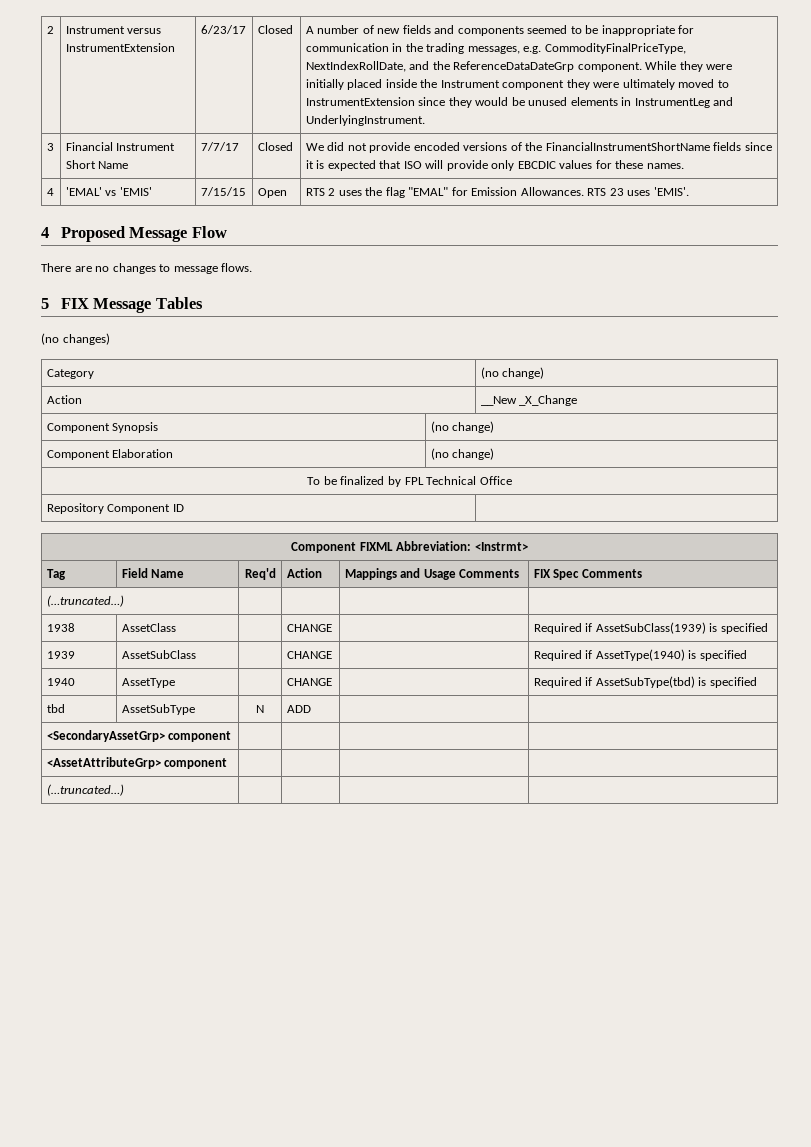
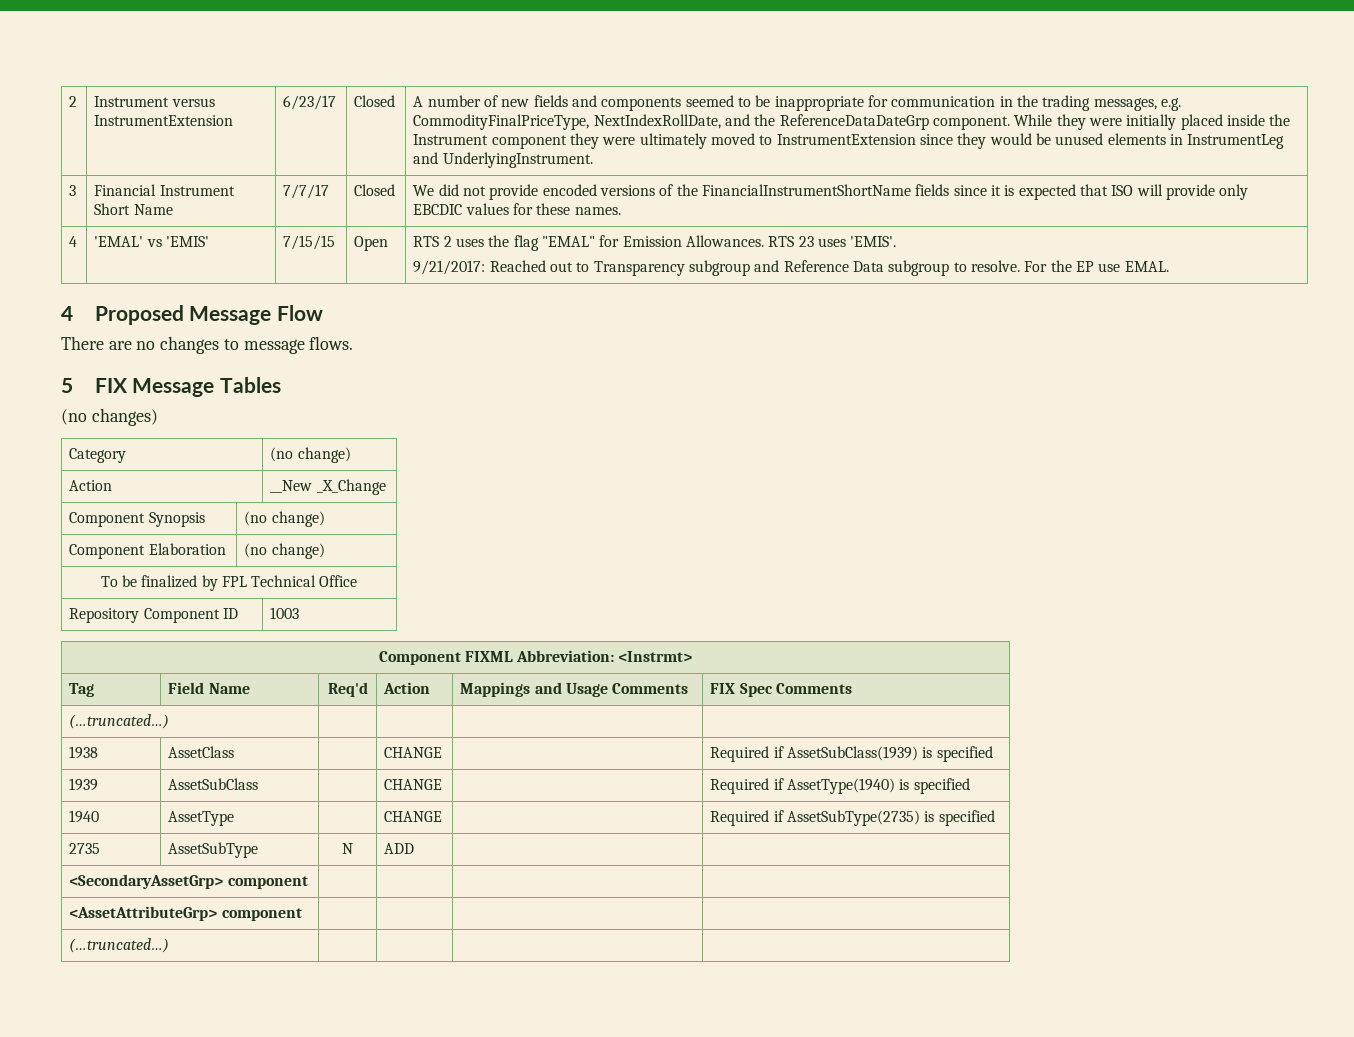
  4 | 'EMAL' vs 'EMIS' | 7/15/15 | Open | RTS 2 uses the flag "EMAL" for Emission Allowances. RTS 23 uses 'EMIS'.
+ 9/21/2017: Reached out to Transparency subgroup and Reference Data subgroup to resolve. For the EP use EMAL.
- Repository Component ID |
+ Repository Component ID | 1003
- 1940 | AssetType | | CHANGE | | Required if AssetSubType(tbd) is specified
- tbd | AssetSubType | N | ADD | |
+ 1940 | AssetType | | CHANGE | | Required if AssetSubType(2735) is specified
+ 2735 | AssetSubType | N | ADD | |

